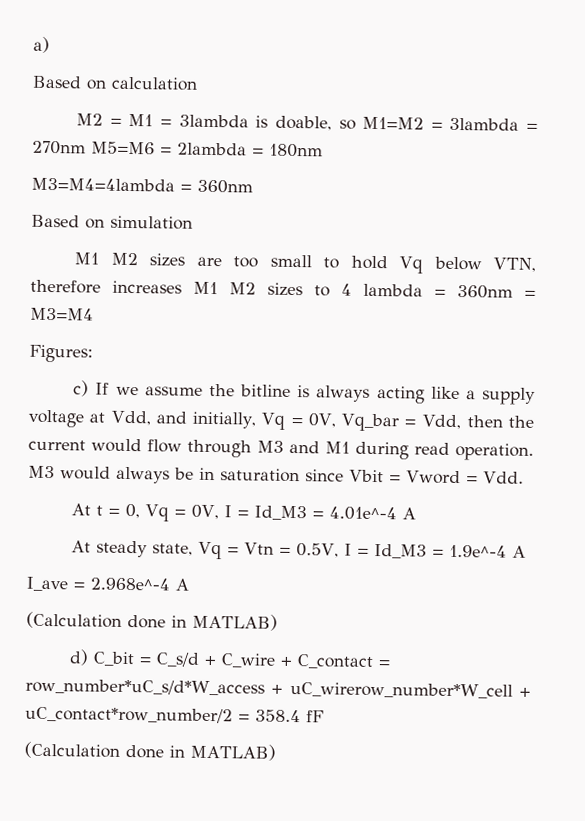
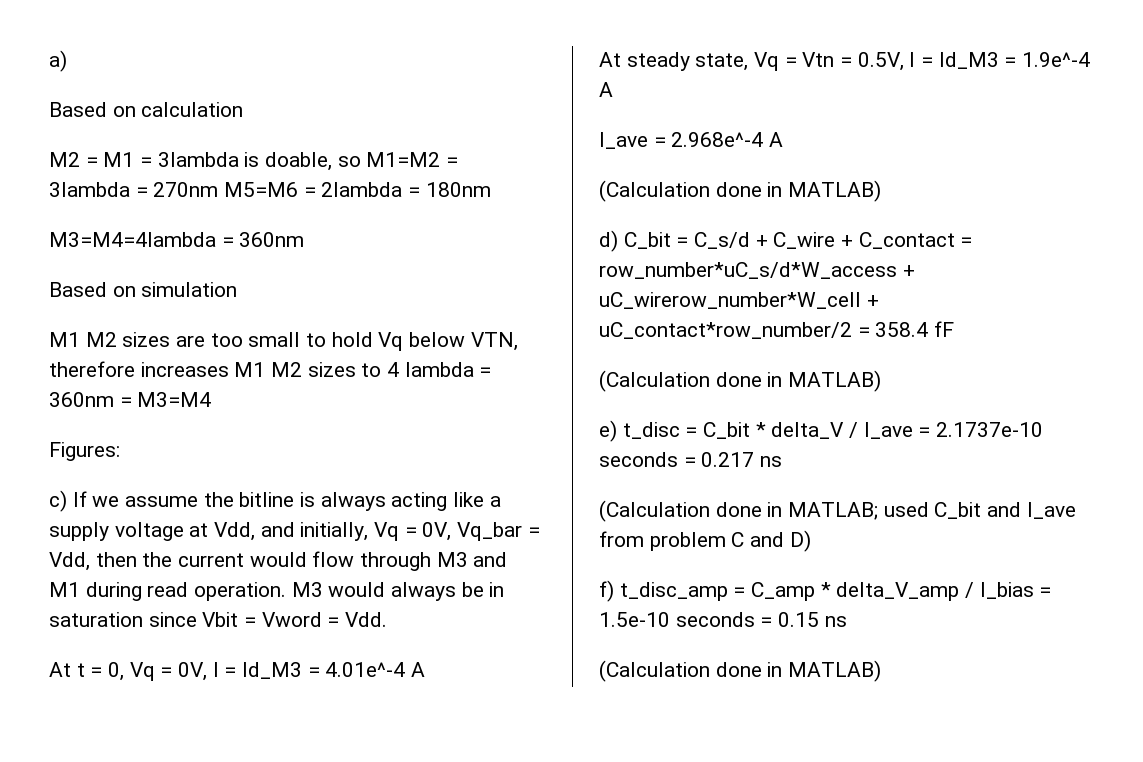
+ e) t_disc = C_bit * delta_V / I_ave = 2.1737e-10 seconds = 0.217 ns
+ (Calculation done in MATLAB; used C_bit and I_ave from problem C and D)
+ f) t_disc_amp = C_amp * delta_V_amp / I_bias = 1.5e-10 seconds = 0.15 ns
+ (Calculation done in MATLAB)

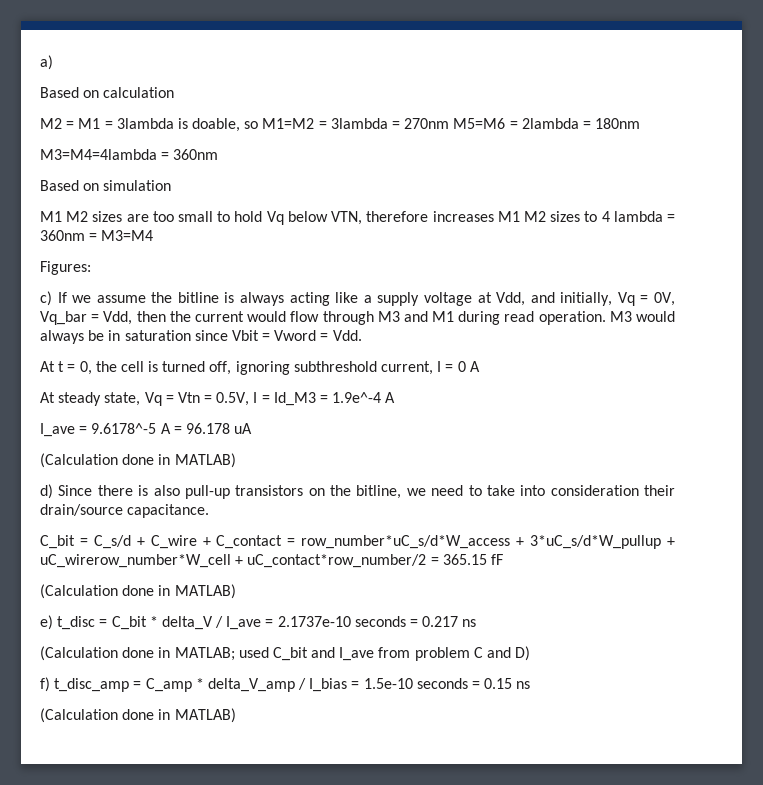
- At t = 0, Vq = 0V, I = Id_M3 = 4.01e^-4 A
+ At t = 0, the cell is turned off, ignoring subthreshold current, I = 0 A
- I_ave = 2.968e^-4 A
+ I_ave = 9.6178^-5 A = 96.178 uA
- d) C_bit = C_s/d + C_wire + C_contact = row_number*uC_s/d*W_access + uC_wirerow_number*W_cell + uC_contact*row_number/2 = 358.4 fF
+ d) Since there is also pull-up transistors on the bitline, we need to take into consideration their drain/source capacitance.
+ C_bit = C_s/d + C_wire + C_contact = row_number*uC_s/d*W_access + 3*uC_s/d*W_pullup + uC_wirerow_number*W_cell + uC_contact*row_number/2 = 365.15 fF

